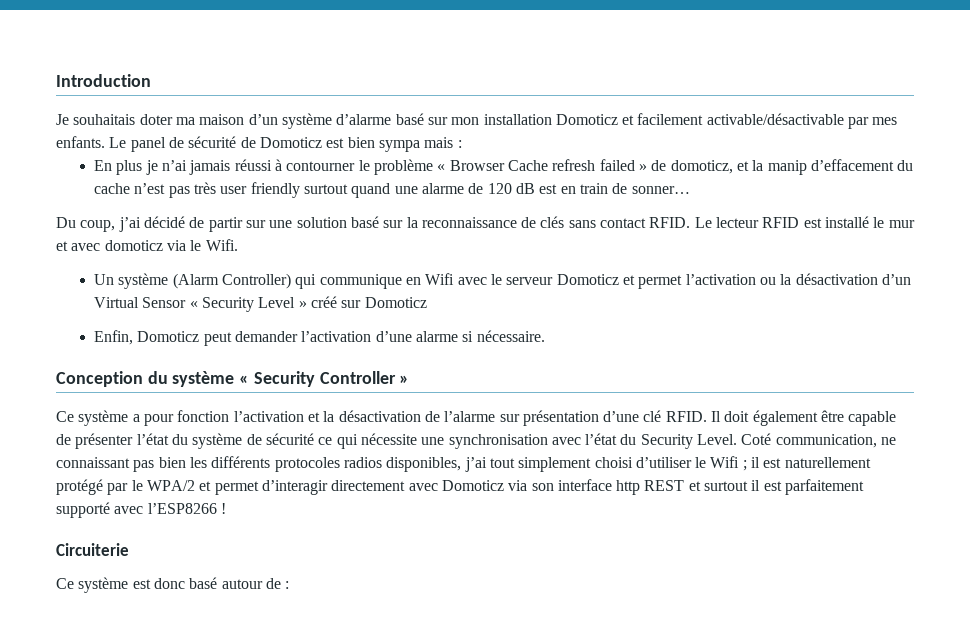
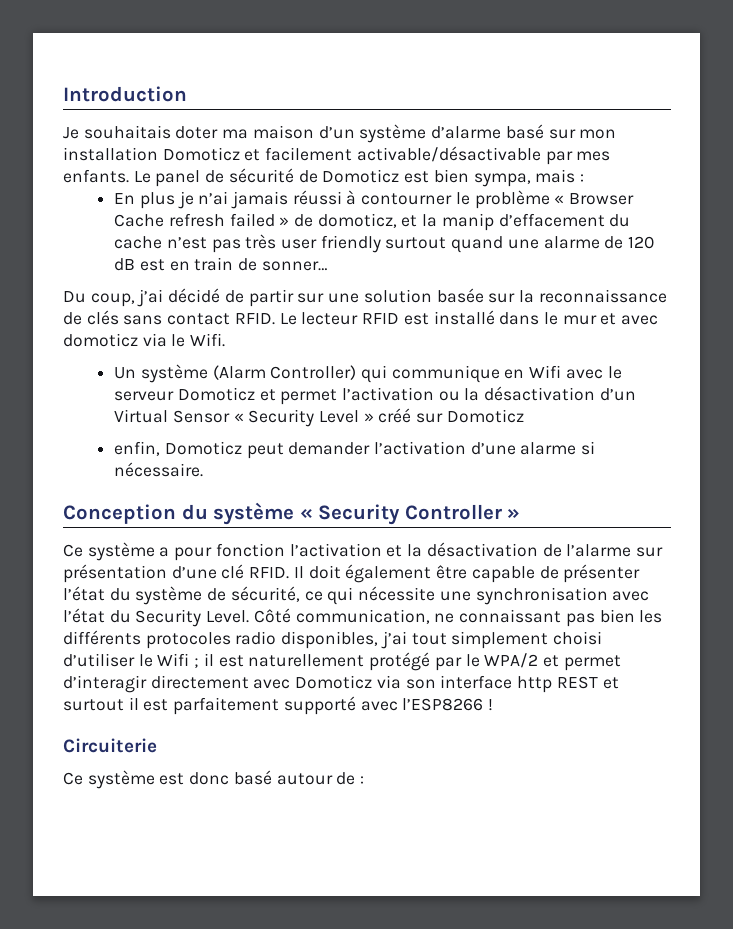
- Le panel de sécurité de Domoticz est bien sympa mais :
+ Le panel de sécurité de Domoticz est bien sympa, mais :
- Du coup, j’ai décidé de partir sur une solution basé sur la reconnaissance de clés sans contact RFID.
+ Du coup, j’ai décidé de partir sur une solution basée sur la reconnaissance de clés sans contact RFID.
- Le lecteur RFID est installé le mur et avec domoticz via le Wifi.
+ Le lecteur RFID est installé dans le mur et avec domoticz via le Wifi.
- Enfin, Domoticz peut demander l’activation d’une alarme si nécessaire.
+ enfin, Domoticz peut demander l’activation d’une alarme si nécessaire.
- Il doit également être capable de présenter l’état du système de sécurité ce qui nécessite une synchronisation avec l’état du Security Level.
+ Il doit également être capable de présenter l’état du système de sécurité, ce qui nécessite une synchronisation avec l’état du Security Level.
- Coté communication, ne connaissant pas bien les différents protocoles radios disponibles, j’ai tout simplement choisi d’utiliser le Wifi ; il est naturellement protégé par le WPA/2 et permet d’interagir directement avec Domoticz via son interface http REST et surtout il est parfaitement supporté avec l’ESP8266 !
+ Côté communication, ne connaissant pas bien les différents protocoles radio disponibles, j’ai tout simplement choisi d’utiliser le Wifi ; il est naturellement protégé par le WPA/2 et permet d’interagir directement avec Domoticz via son interface http REST et surtout il est parfaitement supporté avec l’ESP8266 !

